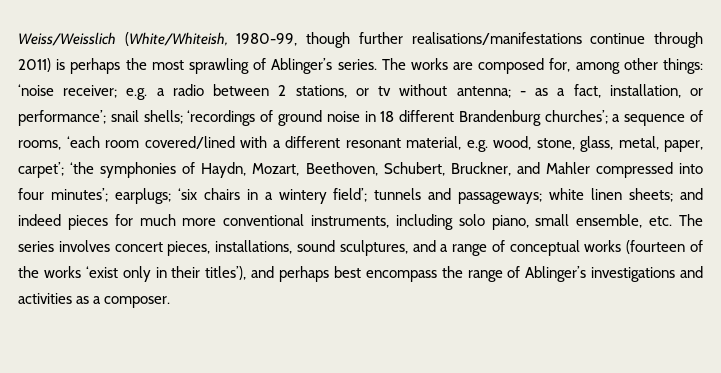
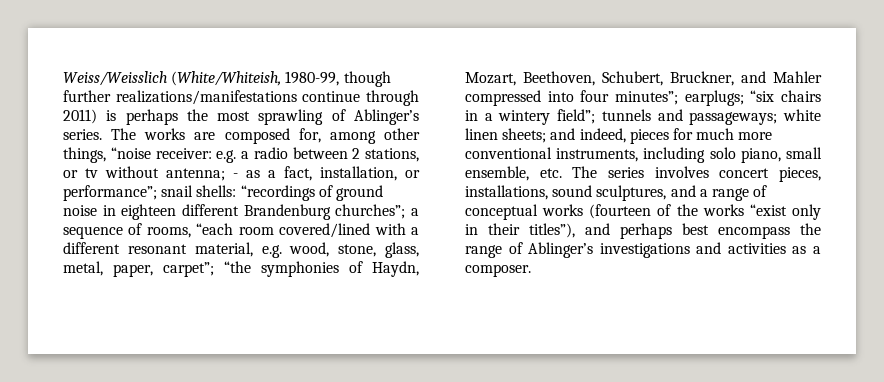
- Weiss/Weisslich (White/Whiteish, 1980-99, though further realisations/manifestations continue through 2011) is perhaps the most sprawling of Ablinger’s series.
+ Weiss/Weisslich (White/Whiteish, 1980-99, though further realizations/manifestations continue through 2011) is perhaps the most sprawling of Ablinger’s series.
- The works are composed for, among other things: ‘noise receiver;
+ The works are composed for, among other things, “noise receiver:
- - as a fact, installation, or performance’; snail shells; ‘recordings of ground noise in 18 different Brandenburg churches’;
+ - as a fact, installation, or performance”; snail shells: “recordings of ground noise in eighteen different Brandenburg churches”;
- a sequence of rooms, ‘each room covered/lined with a different resonant material, e.g. wood, stone, glass, metal, paper, carpet’; ‘the symphonies of Haydn, Mozart, Beethoven, Schubert, Bruckner, and Mahler compressed into four minutes’; earplugs; ‘six chairs in a wintery field’;
+ a sequence of rooms, “each room covered/lined with a different resonant material, e.g. wood, stone, glass, metal, paper, carpet”; “the symphonies of Haydn, Mozart, Beethoven, Schubert, Bruckner, and Mahler compressed into four minutes”; earplugs; “six chairs in a wintery field”;
- and indeed pieces for much more conventional instruments, including solo piano, small ensemble, etc. The series involves concert pieces, installations, sound sculptures, and a range of conceptual works (fourteen of the works ‘exist only in their titles’), and perhaps best encompass the range of Ablinger’s investigations and activities as a composer.
+ and indeed, pieces for much more conventional instruments, including solo piano, small ensemble, etc. The series involves concert pieces, installations, sound sculptures, and a range of conceptual works (fourteen of the works “exist only in their titles”), and perhaps best encompass the range of Ablinger’s investigations and activities as a composer.

